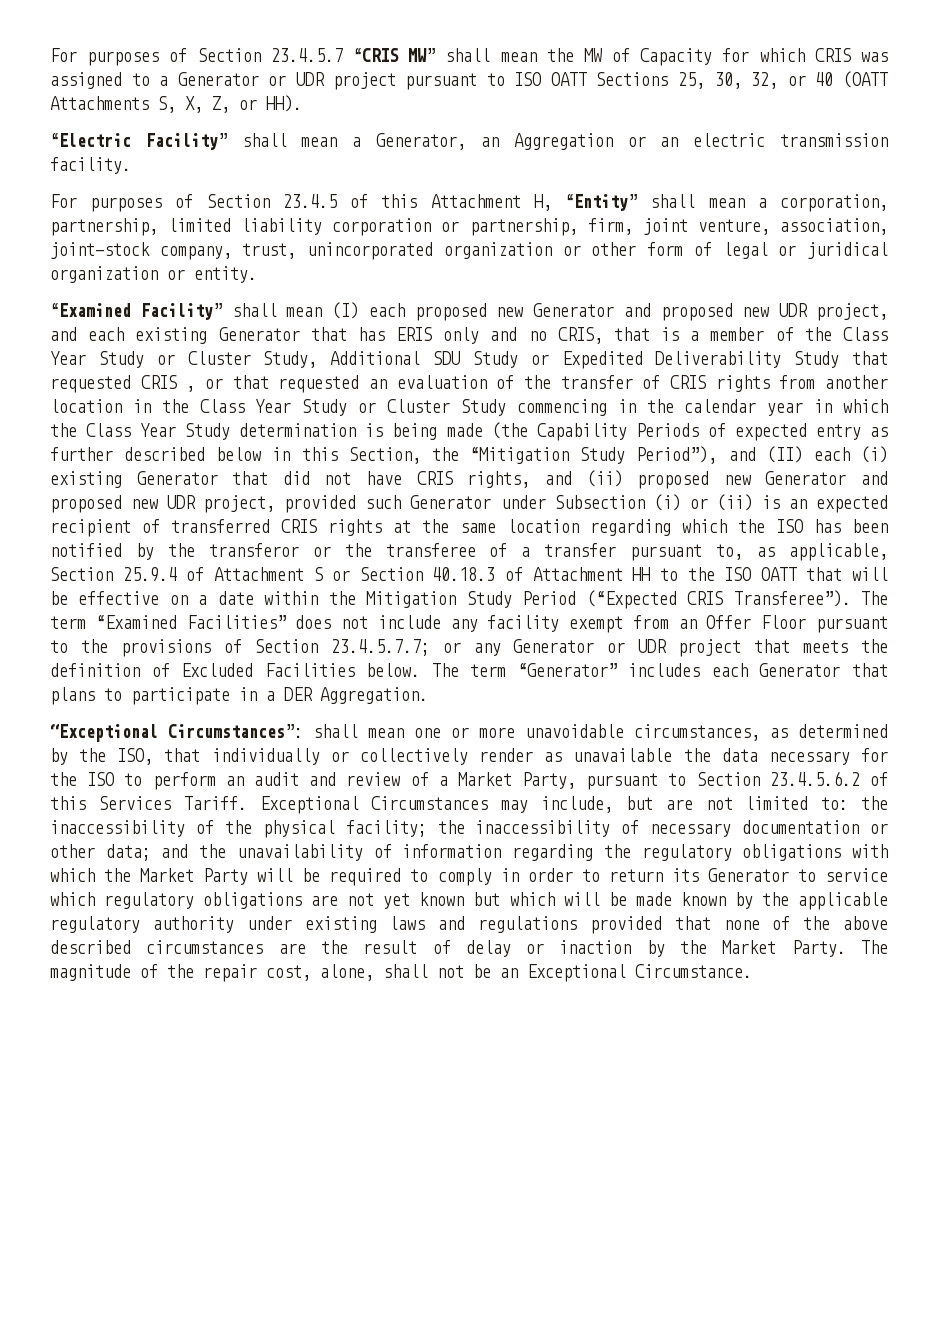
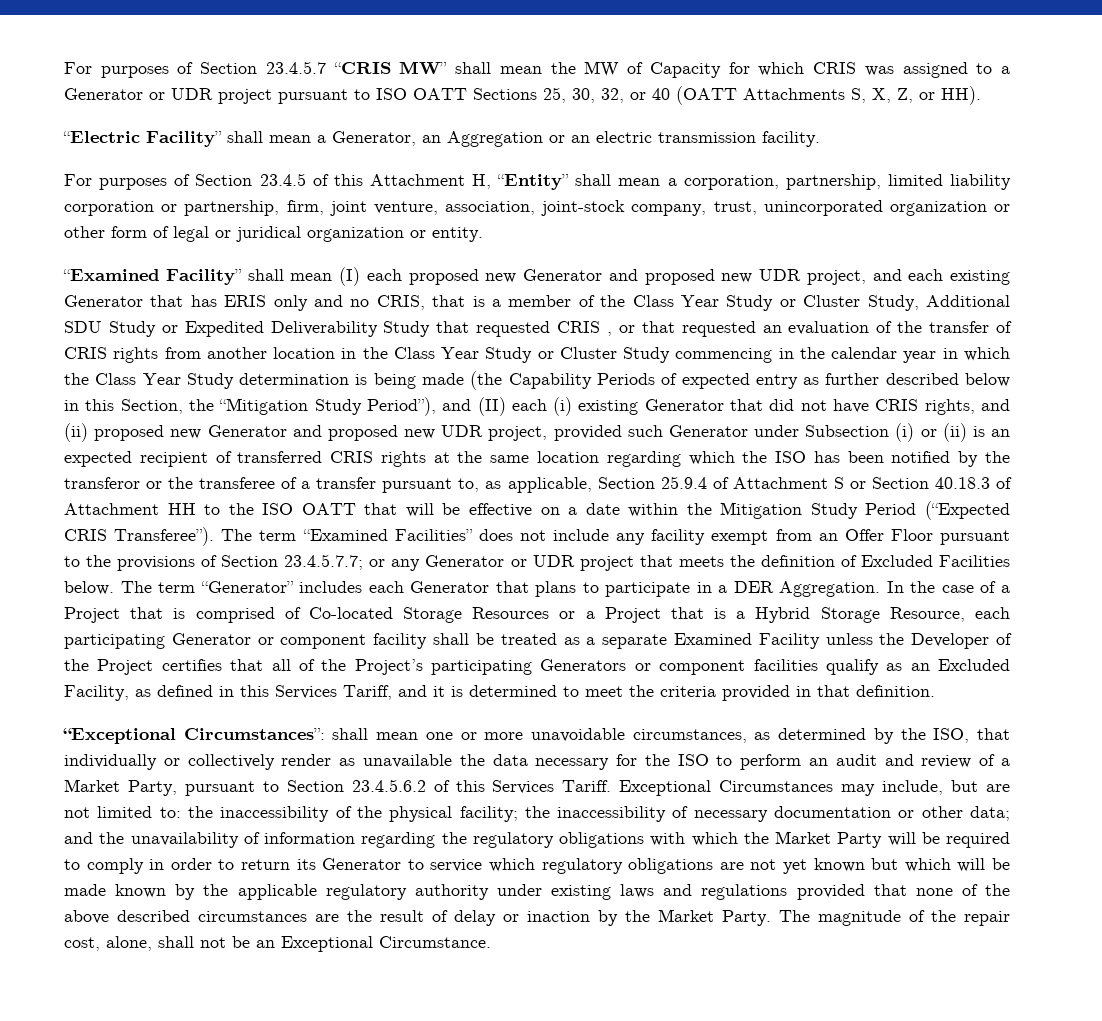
+ In the case of a Project that is comprised of Co-located Storage Resources or a Project that is a Hybrid Storage Resource, each participating Generator or component facility shall be treated as a separate Examined Facility unless the Developer of the Project certifies that all of the Project’s participating Generators or component facilities qualify as an Excluded Facility, as defined in this Services Tariff, and it is determined to meet the criteria provided in that definition.

